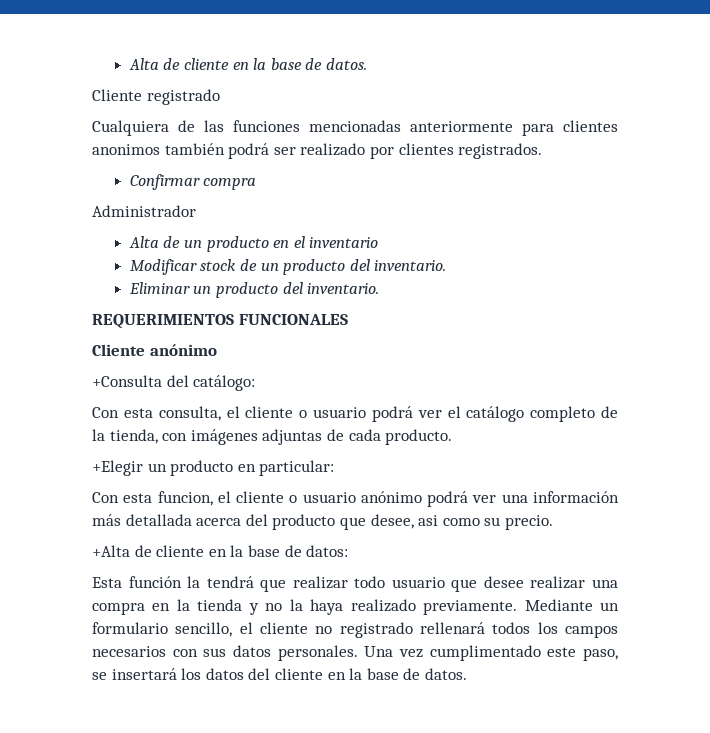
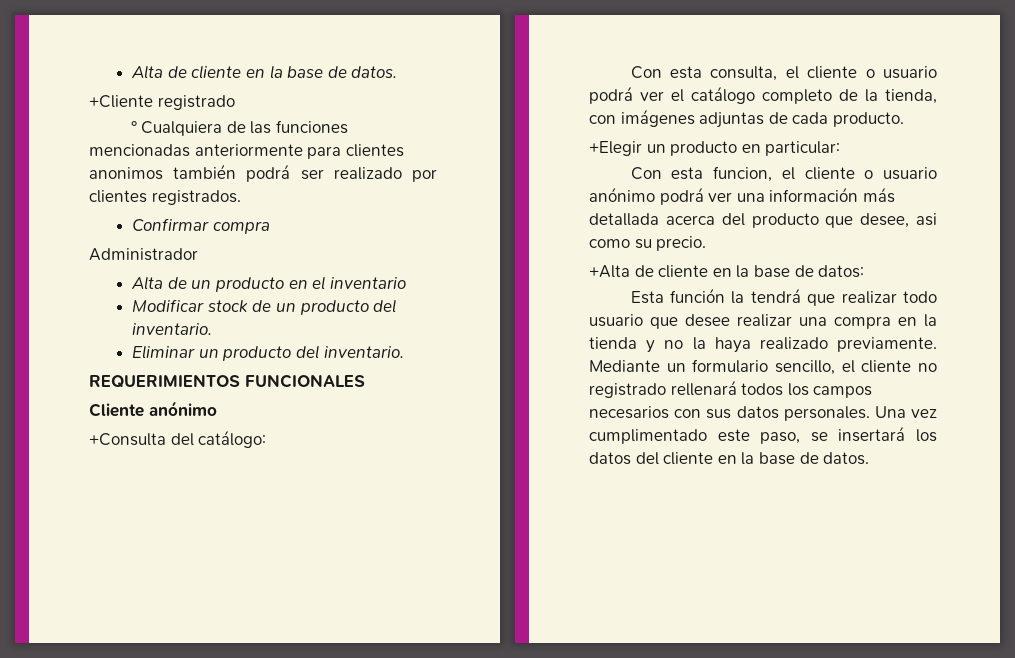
- Cliente registrado
+ +Cliente registrado
- Cualquiera de las funciones mencionadas anteriormente para clientes anonimos también podrá ser realizado por clientes registrados.
+ ° Cualquiera de las funciones mencionadas anteriormente para clientes anonimos también podrá ser realizado por clientes registrados.

